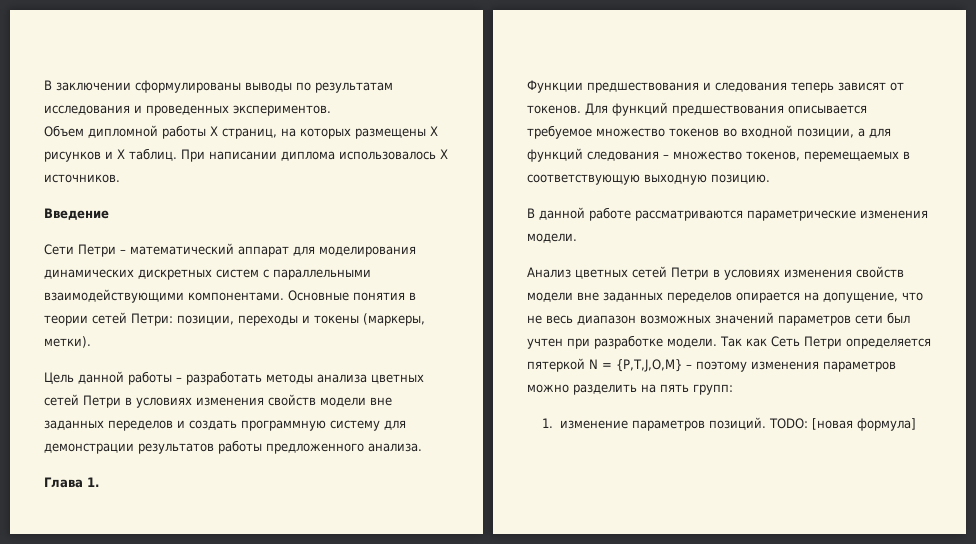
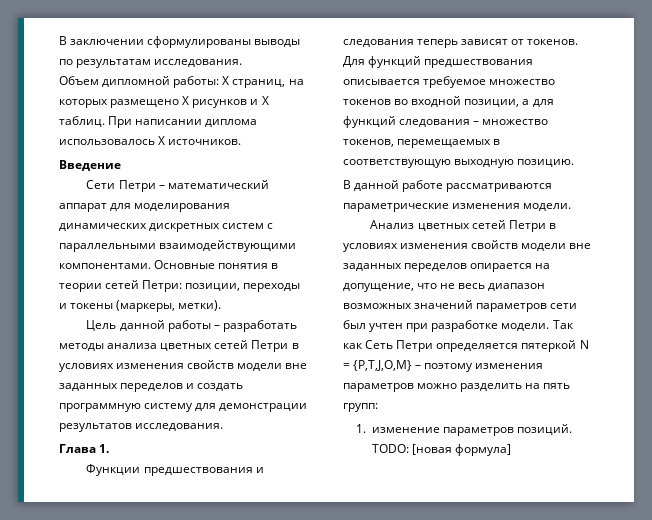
- В заключении сформулированы выводы по результатам исследования и проведенных экспериментов.
+ В заключении сформулированы выводы по результатам исследования.
- Объем дипломной работы Х страниц, на которых размещены Х рисунков и Х таблиц.
+ Объем дипломной работы: Х страниц, на которых размещено Х рисунков и Х таблиц.
- Цель данной работы – разработать методы анализа цветных сетей Петри в условиях изменения свойств модели вне заданных переделов и создать программную систему для демонстрации результатов работы предложенного анализа.
+ Цель данной работы – разработать методы анализа цветных сетей Петри в условиях изменения свойств модели вне заданных переделов и создать программную систему для демонстрации результатов исследования.

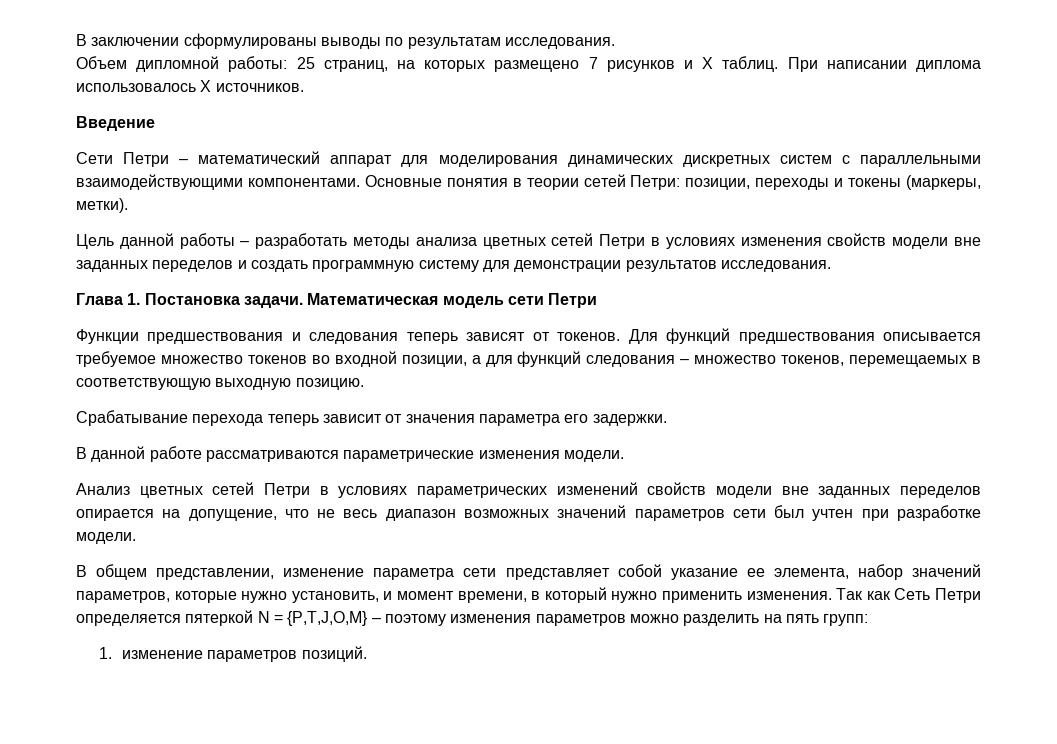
- Объем дипломной работы: Х страниц, на которых размещено Х рисунков и Х таблиц.
+ Объем дипломной работы: 25 страниц, на которых размещено 7 рисунков и Х таблиц.
- Глава 1.
+ Глава 1. Постановка задачи. Математическая модель сети Петри
+ Срабатывание перехода теперь зависит от значения параметра его задержки.
- Анализ цветных сетей Петри в условиях изменения свойств модели вне заданных переделов опирается на допущение, что не весь диапазон возможных значений параметров сети был учтен при разработке модели.
+ Анализ цветных сетей Петри в условиях параметрических изменений свойств модели вне заданных переделов опирается на допущение, что не весь диапазон возможных значений параметров сети был учтен при разработке модели.
+ В общем представлении, изменение параметра сети представляет собой указание ее элемента, набор значений параметров, которые нужно установить, и момент времени, в который нужно применить изменения.
- TODO: [новая формула]

